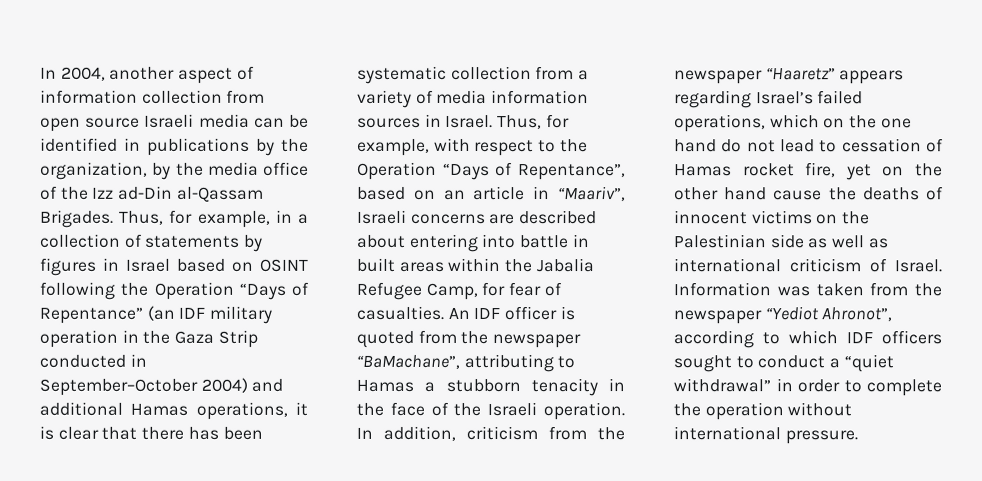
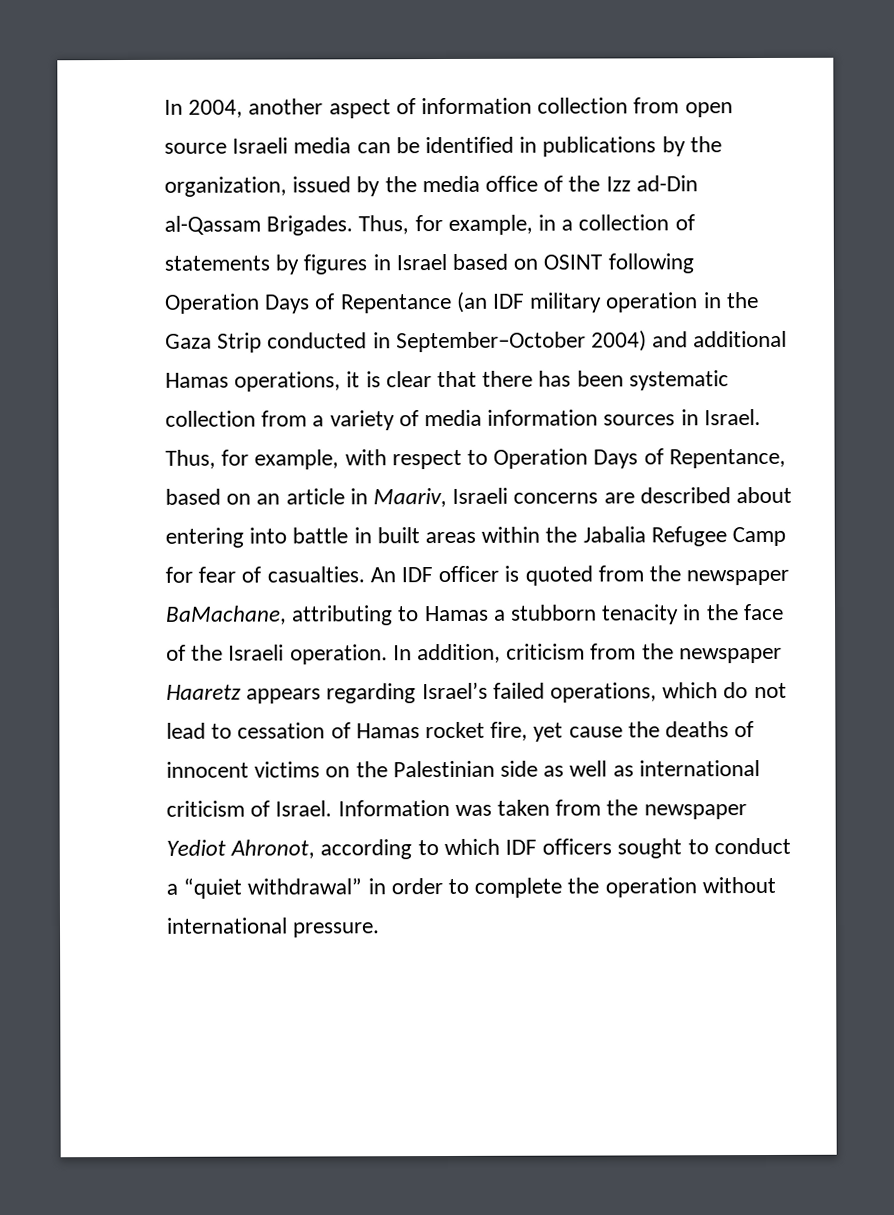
- In 2004, another aspect of information collection from open source Israeli media can be identified in publications by the organization, by the media office of the Izz ad-Din al-Qassam Brigades.
+ In 2004, another aspect of information collection from open source Israeli media can be identified in publications by the organization, issued by the media office of the Izz ad-Din al-Qassam Brigades.
- Thus, for example, in a collection of statements by figures in Israel based on OSINT following the Operation “Days of Repentance” (an IDF military operation in the Gaza Strip conducted in September–October 2004) and additional Hamas operations, it is clear that there has been systematic collection from a variety of media information sources in Israel.
+ Thus, for example, in a collection of statements by figures in Israel based on OSINT following Operation Days of Repentance (an IDF military operation in the Gaza Strip conducted in September–October 2004) and additional Hamas operations, it is clear that there has been systematic collection from a variety of media information sources in Israel.
- Thus, for example, with respect to the Operation “Days of Repentance”, based on an article in “Maariv”, Israeli concerns are described about entering into battle in built areas within the Jabalia Refugee Camp, for fear of casualties.
+ Thus, for example, with respect to Operation Days of Repentance, based on an article in Maariv, Israeli concerns are described about entering into battle in built areas within the Jabalia Refugee Camp for fear of casualties.
- An IDF officer is quoted from the newspaper “BaMachane”, attributing to Hamas a stubborn tenacity in the face of the Israeli operation.
+ An IDF officer is quoted from the newspaper BaMachane, attributing to Hamas a stubborn tenacity in the face of the Israeli operation.
- In addition, criticism from the newspaper “Haaretz” appears regarding Israel’s failed operations, which on the one hand do not lead to cessation of Hamas rocket fire, yet on the other hand cause the deaths of innocent victims on the Palestinian side as well as international criticism of Israel.
+ In addition, criticism from the newspaper Haaretz appears regarding Israel’s failed operations, which do not lead to cessation of Hamas rocket fire, yet cause the deaths of innocent victims on the Palestinian side as well as international criticism of Israel.
- Information was taken from the newspaper “Yediot Ahronot”, according to which IDF officers sought to conduct a “quiet withdrawal” in order to complete the operation without international pressure.
+ Information was taken from the newspaper Yediot Ahronot, according to which IDF officers sought to conduct a “quiet withdrawal” in order to complete the operation without international pressure.

